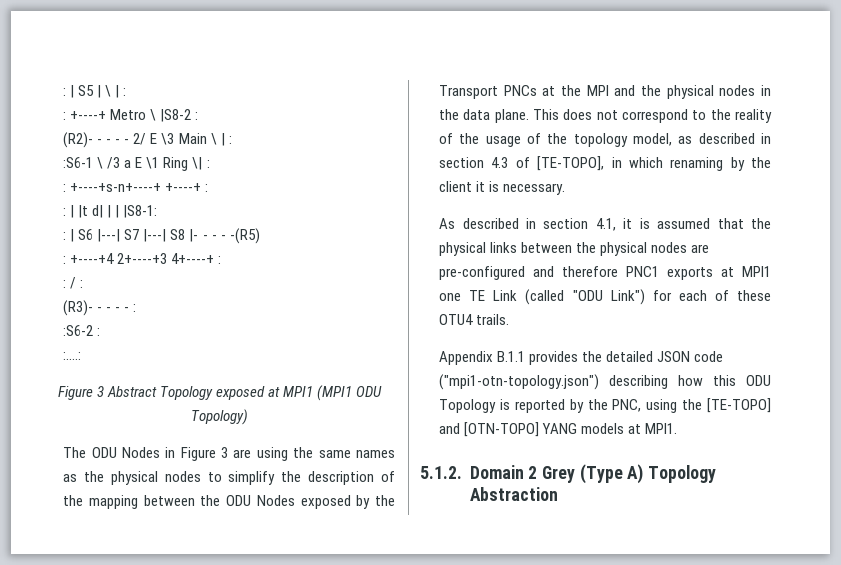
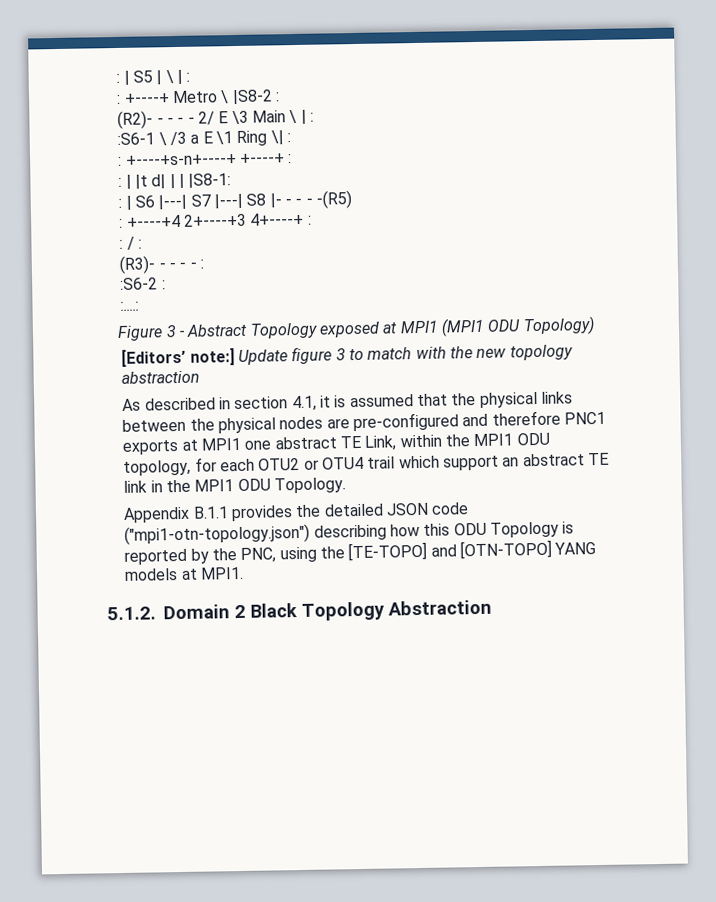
- Figure 3 Abstract Topology exposed at MPI1 (MPI1 ODU Topology)
+ Figure 3 - Abstract Topology exposed at MPI1 (MPI1 ODU Topology)
- The ODU Nodes in Figure 3 are using the same names as the physical nodes to simplify the description of the mapping between the ODU Nodes exposed by the Transport PNCs at the MPI and the physical nodes in the data plane. This does not correspond to the reality of the usage of the topology model, as described in section 4.3 of [TE-TOPO], in which renaming by the client it is necessary.
+ [Editors’ note:] Update figure 3 to match with the new topology abstraction
- As described in section 4.1, it is assumed that the physical links between the physical nodes are pre-configured and therefore PNC1 exports at MPI1 one TE Link (called "ODU Link") for each of these OTU4 trails.
+ As described in section 4.1, it is assumed that the physical links between the physical nodes are pre-configured and therefore PNC1 exports at MPI1 one abstract TE Link, within the MPI1 ODU topology, for each OTU2 or OTU4 trail which support an abstract TE link in the MPI1 ODU Topology.
- 5.1.2. Domain 2 Grey (Type A) Topology Abstraction
+ 5.1.2. Domain 2 Black Topology Abstraction

